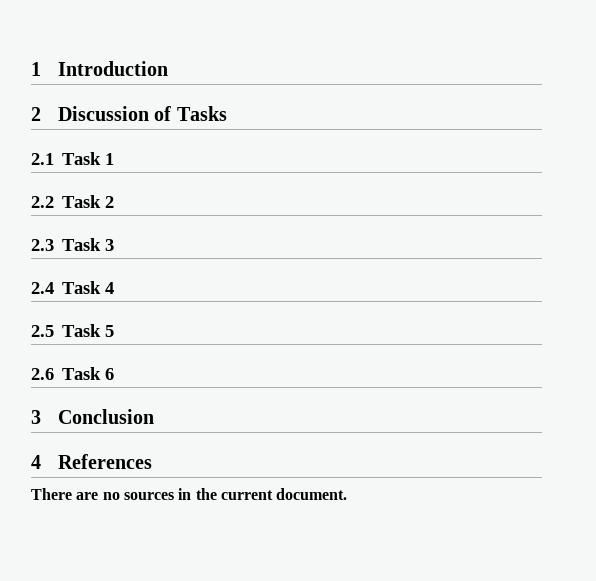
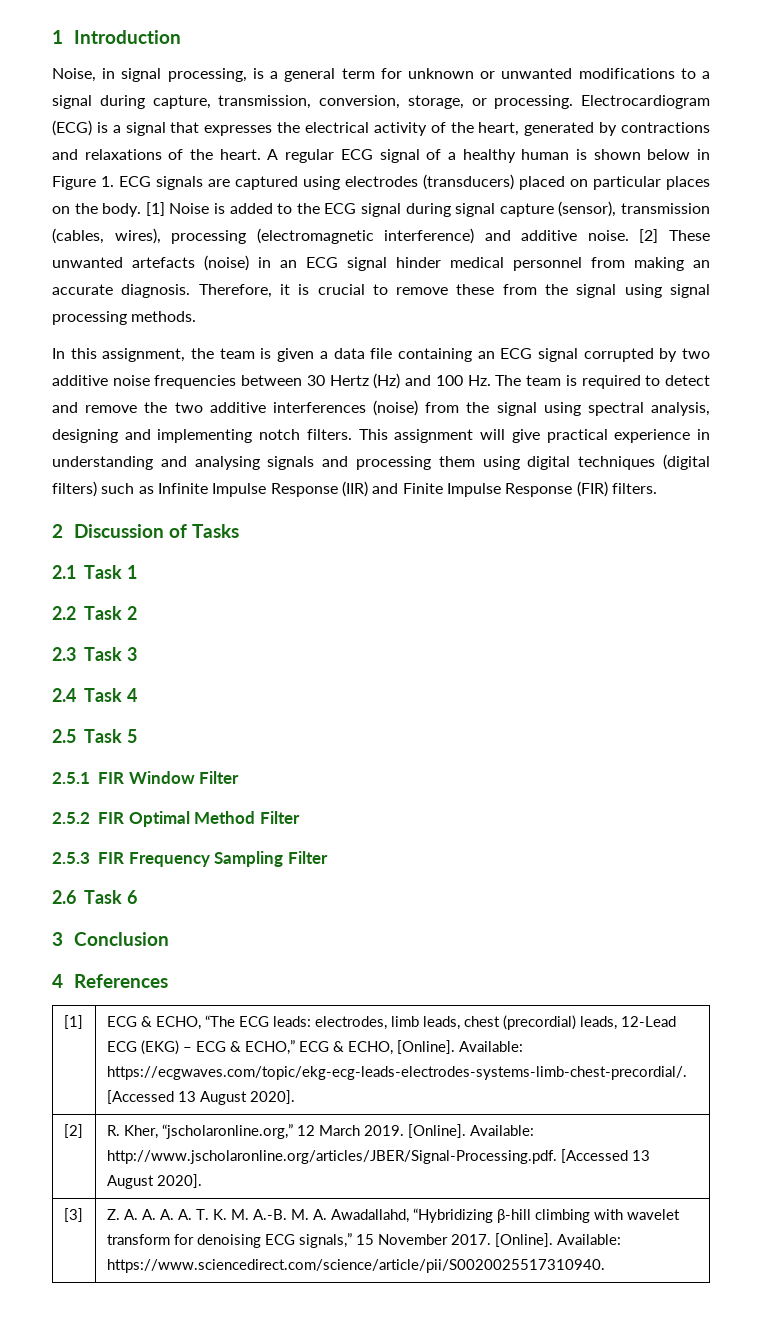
+ Noise, in signal processing, is a general term for unknown or unwanted modifications to a signal during capture, transmission, conversion, storage, or processing. Electrocardiogram (ECG) is a signal that expresses the electrical activity of the heart, generated by contractions and relaxations of the heart. A regular ECG signal of a healthy human is shown below in Figure 1. ECG signals are captured using electrodes (transducers) placed on particular places on the body. [1] Noise is added to the ECG signal during signal capture (sensor), transmission (cables, wires), processing (electromagnetic interference) and additive noise. [2] These unwanted artefacts (noise) in an ECG signal hinder medical personnel from making an accurate diagnosis. Therefore, it is crucial to remove these from the signal using signal processing methods.
+ In this assignment, the team is given a data file containing an ECG signal corrupted by two additive noise frequencies between 30 Hertz (Hz) and 100 Hz. The team is required to detect and remove the two additive interferences (noise) from the signal using spectral analysis, designing and implementing notch filters. This assignment will give practical experience in understanding and analysing signals and processing them using digital techniques (digital filters) such as Infinite Impulse Response (IIR) and Finite Impulse Response (FIR) filters.
+ 2.5.1 FIR Window Filter
+ 2.5.2 FIR Optimal Method Filter
+ 2.5.3 FIR Frequency Sampling Filter
- There are no sources in the current document.
+ [1] | ECG & ECHO, “The ECG leads: electrodes, limb leads, chest (precordial) leads, 12-Lead ECG (EKG) – ECG & ECHO,” ECG & ECHO, [Online]. Available: https://ecgwaves.com/topic/ekg-ecg-leads-electrodes-systems-limb-chest-precordial/. [Accessed 13 August 2020].
+ [2] | R. Kher, “jscholaronline.org,” 12 March 2019. [Online]. Available: http://www.jscholaronline.org/articles/JBER/Signal-Processing.pdf. [Accessed 13 August 2020].
+ [3] | Z. A. A. A. A. T. K. M. A.-B. M. A. Awadallahd, “Hybridizing β-hill climbing with wavelet transform for denoising ECG signals,” 15 November 2017. [Online]. Available: https://www.sciencedirect.com/science/article/pii/S0020025517310940.

